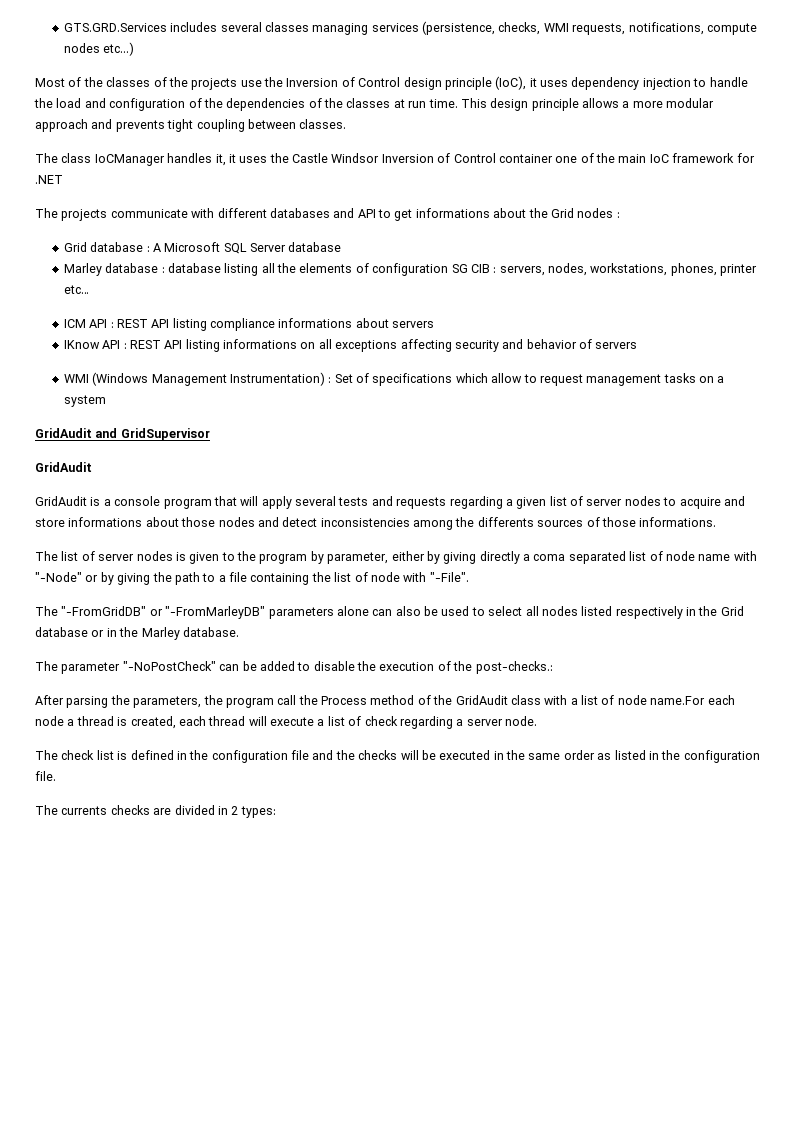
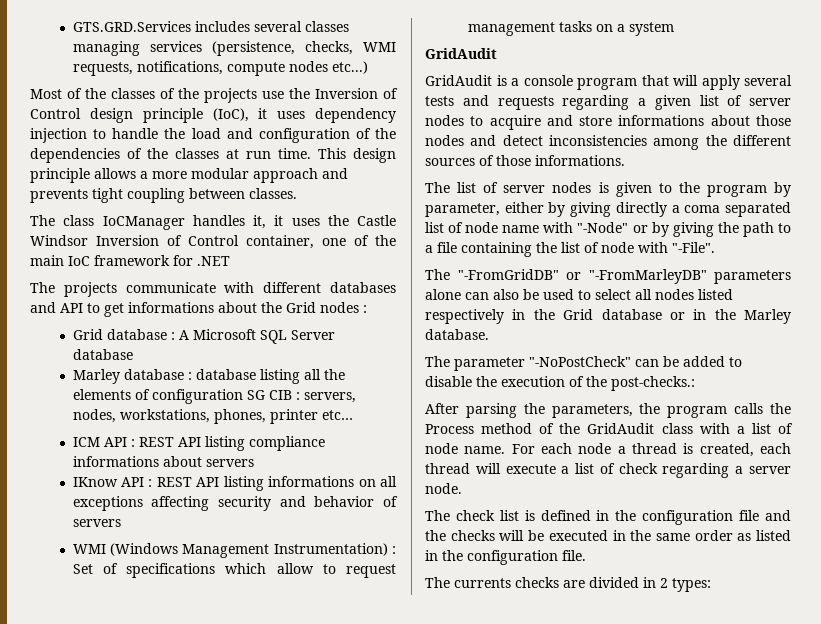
- The class IoCManager handles it, it uses the Castle Windsor Inversion of Control container one of the main IoC framework for .NET
+ The class IoCManager handles it, it uses the Castle Windsor Inversion of Control container, one of the main IoC framework for .NET
- GridAudit and GridSupervisor
- GridAudit is a console program that will apply several tests and requests regarding a given list of server nodes to acquire and store informations about those nodes and detect inconsistencies among the differents sources of those informations.
+ GridAudit is a console program that will apply several tests and requests regarding a given list of server nodes to acquire and store informations about those nodes and detect inconsistencies among the different sources of those informations.
- After parsing the parameters, the program call the Process method of the GridAudit class with a list of node name.For each node a thread is created, each thread will execute a list of check regarding a server node.
+ After parsing the parameters, the program calls the Process method of the GridAudit class with a list of node name. For each node a thread is created, each thread will execute a list of check regarding a server node.

